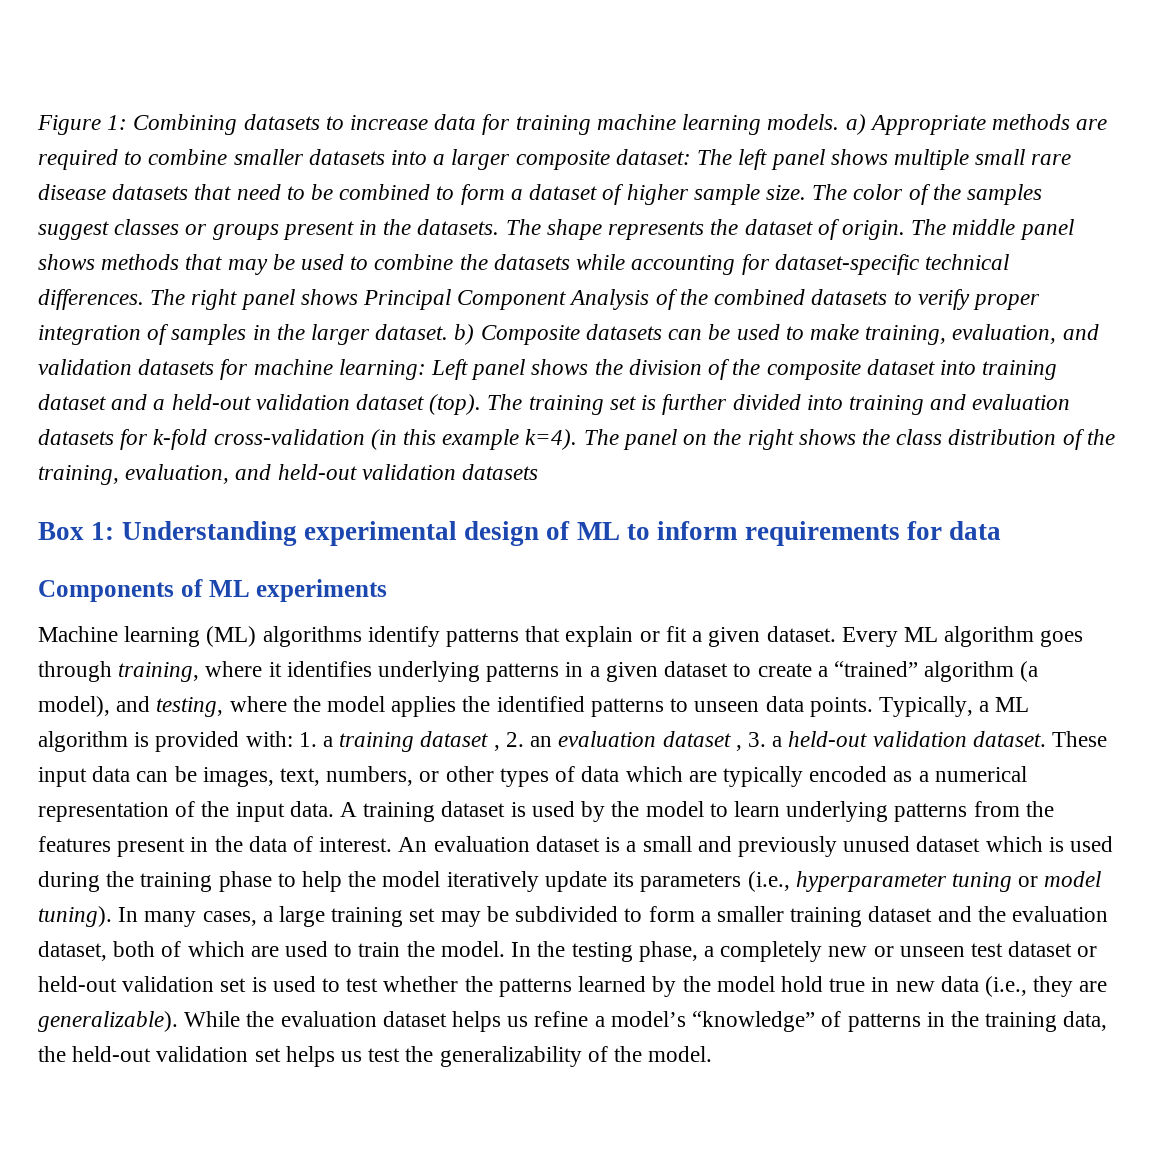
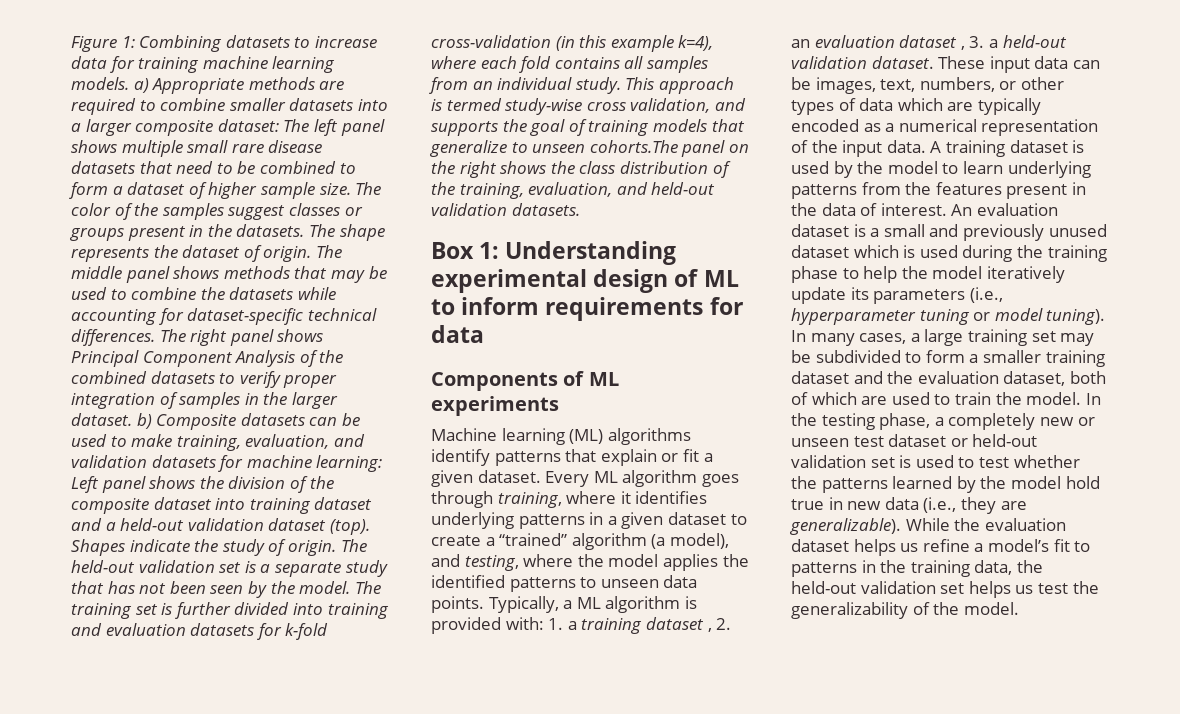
+ Shapes indicate the study of origin. The held-out validation set is a separate study that has not been seen by the model.
- The training set is further divided into training and evaluation datasets for k-fold cross-validation (in this example k=4). The panel on the right shows the class distribution of the training, evaluation, and held-out validation datasets
+ The training set is further divided into training and evaluation datasets for k-fold cross-validation (in this example k=4), where each fold contains all samples from an individual study. This approach is termed study-wise cross validation, and supports the goal of training models that generalize to unseen cohorts.The panel on the right shows the class distribution of the training, evaluation, and held-out validation datasets.
- While the evaluation dataset helps us refine a model’s “knowledge” of patterns in the training data, the held-out validation set helps us test the generalizability of the model.
+ While the evaluation dataset helps us refine a model’s fit to patterns in the training data, the held-out validation set helps us test the generalizability of the model.

